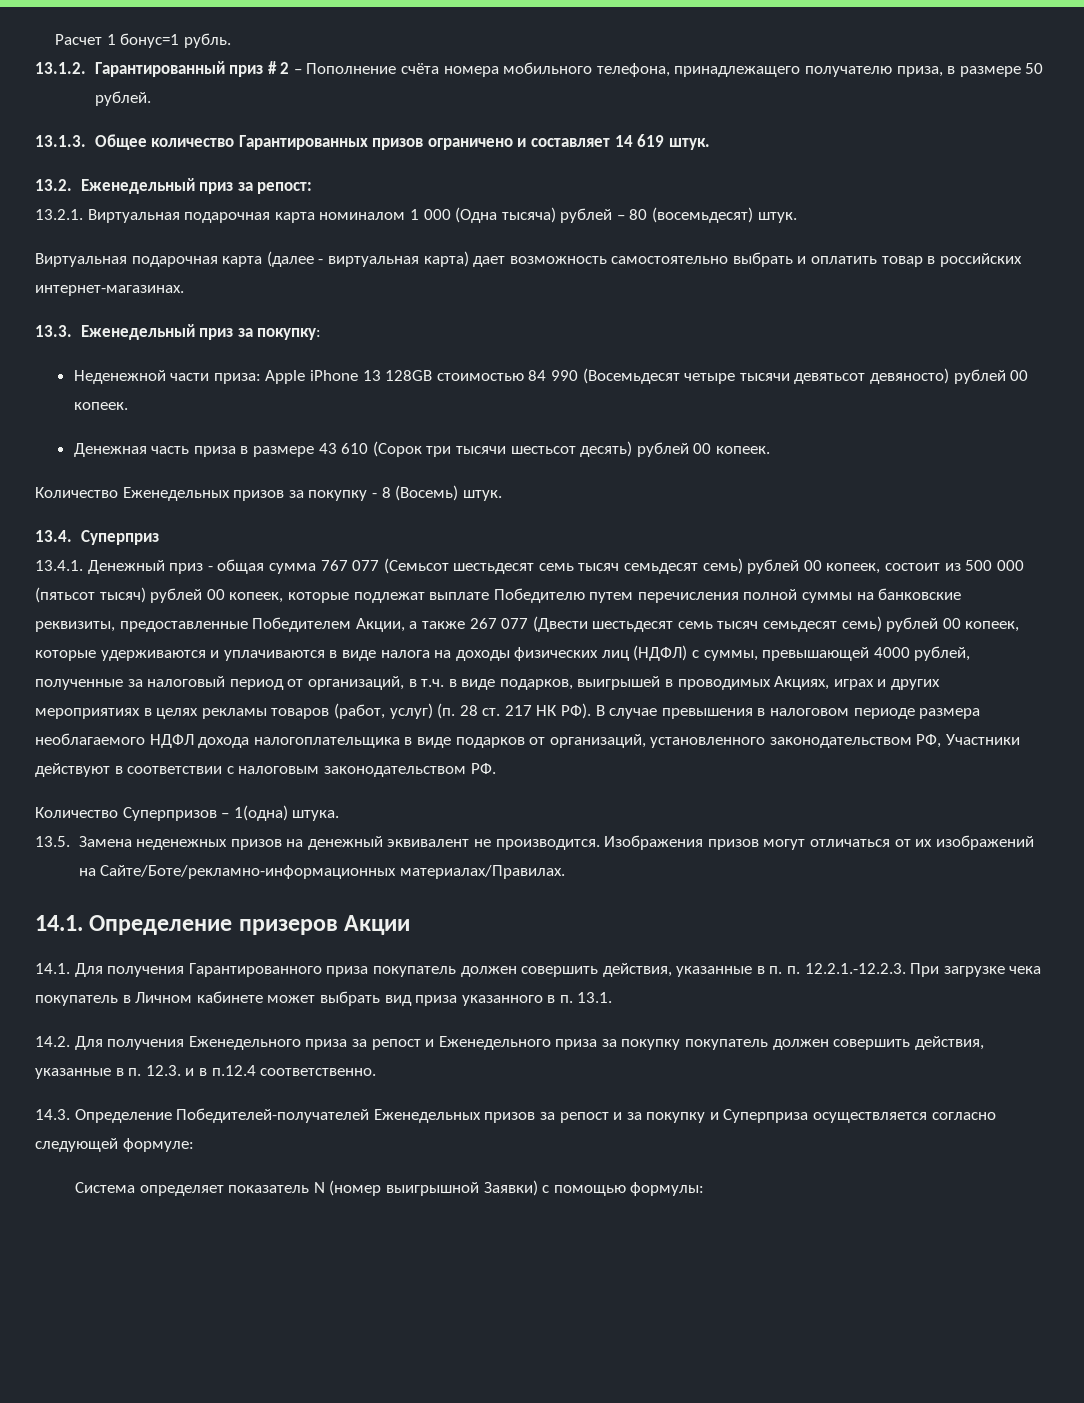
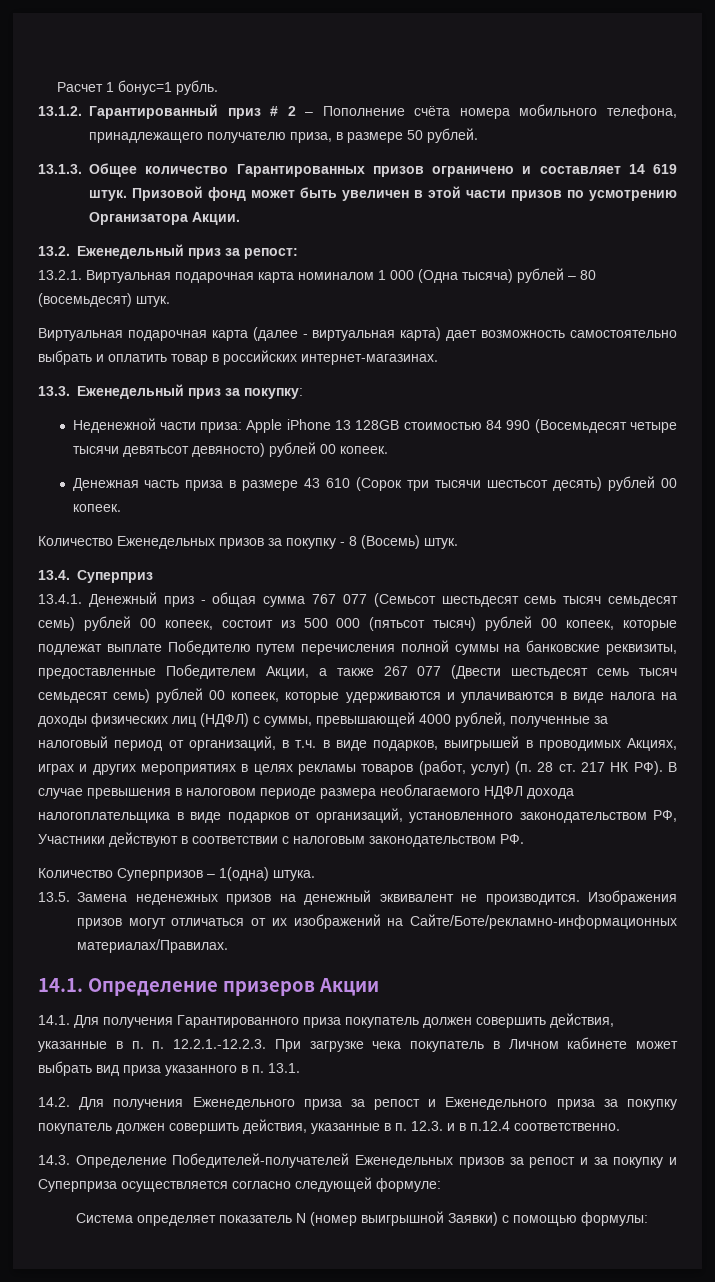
+ Призовой фонд может быть увеличен в этой части призов по усмотрению Организатора Акции.

